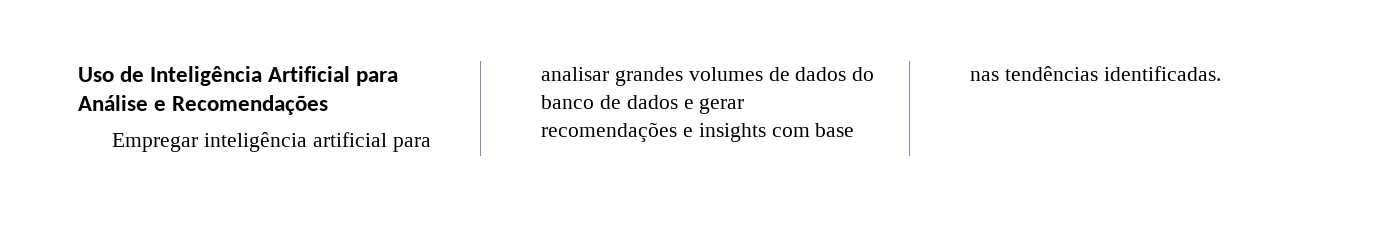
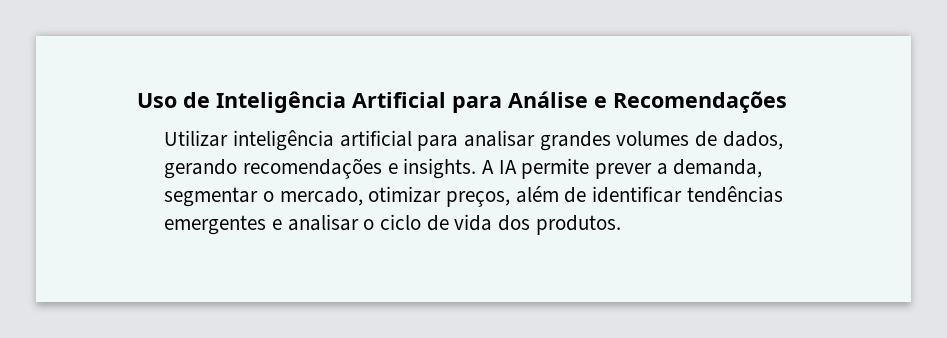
- Empregar inteligência artificial para analisar grandes volumes de dados do banco de dados e gerar recomendações e insights com base nas tendências identificadas.
+ Utilizar inteligência artificial para analisar grandes volumes de dados, gerando recomendações e insights. A IA permite prever a demanda, segmentar o mercado, otimizar preços, além de identificar tendências emergentes e analisar o ciclo de vida dos produtos.

